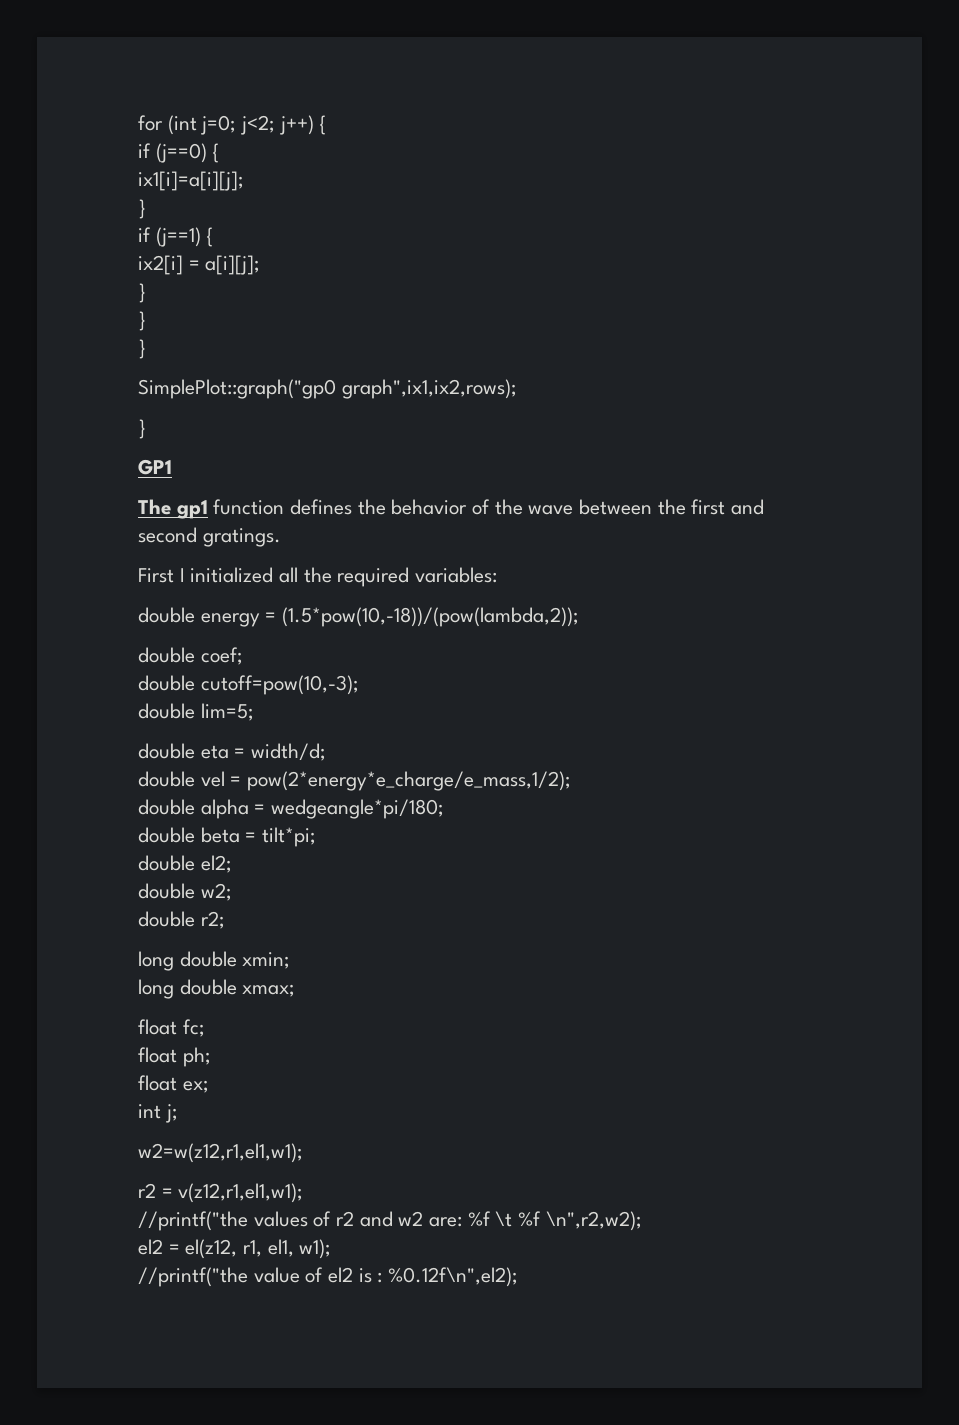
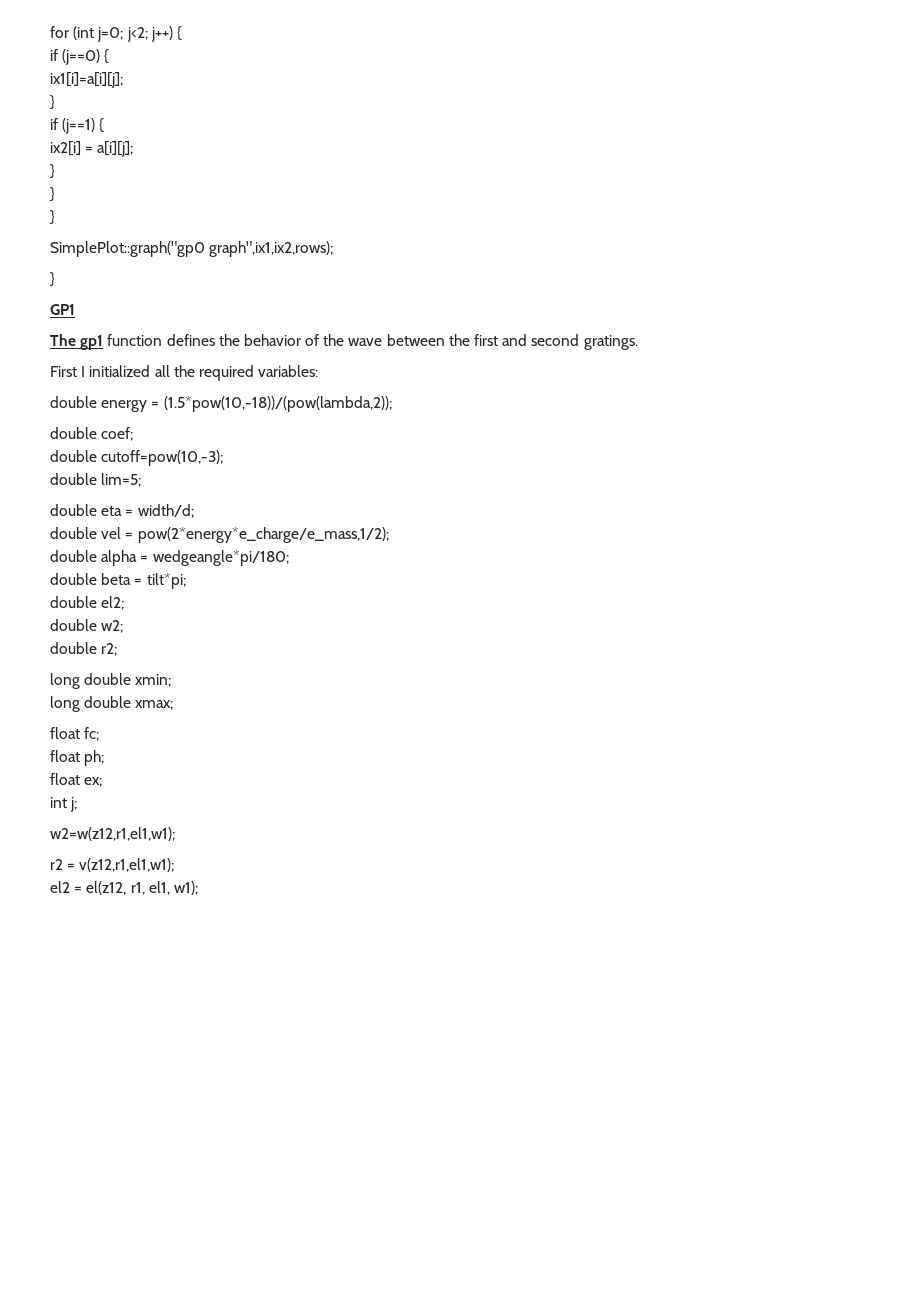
- //printf("the values of r2 and w2 are: %f \t %f \n",r2,w2);
- //printf("the value of el2 is : %0.12f\n",el2);

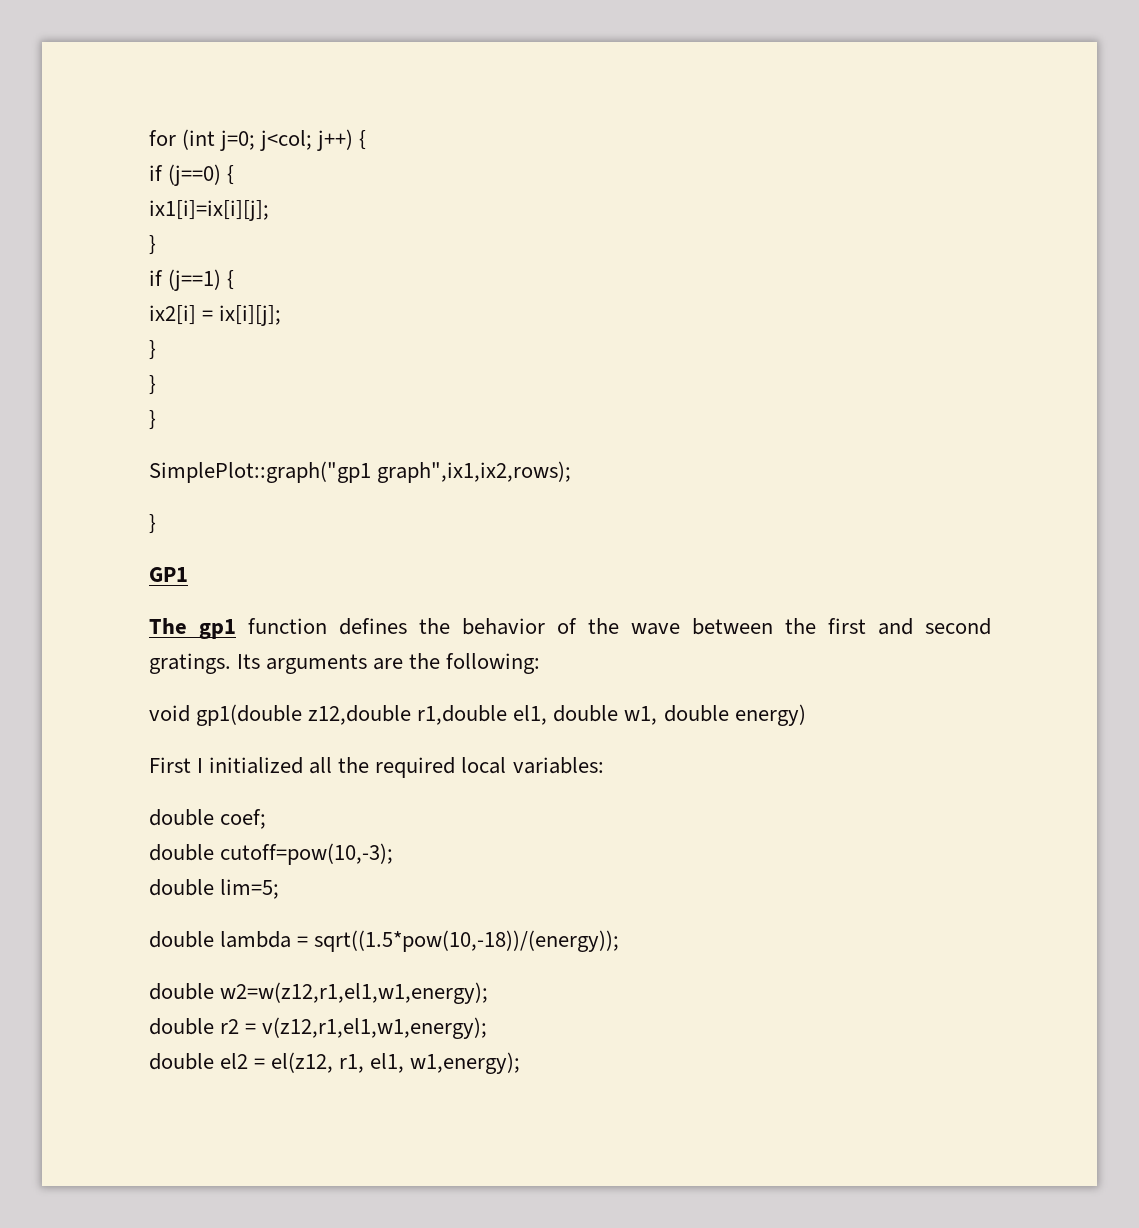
- for (int j=0; j<2; j++) {
+ for (int j=0; j<col; j++) {
- ix1[i]=a[i][j];
+ ix1[i]=ix[i][j];
- ix2[i] = a[i][j];
+ ix2[i] = ix[i][j];
- SimplePlot::graph("gp0 graph",ix1,ix2,rows);
+ SimplePlot::graph("gp1 graph",ix1,ix2,rows);
+ Its arguments are the following:
+ void gp1(double z12,double r1,double el1, double w1, double energy)
- First I initialized all the required variables:
+ First I initialized all the required local variables:
- double energy = (1.5*pow(10,-18))/(pow(lambda,2));
- double eta = width/d;
- double vel = pow(2*energy*e_charge/e_mass,1/2);
- double alpha = wedgeangle*pi/180;
- double beta = tilt*pi;
- double el2;
- double w2;
- double r2;
- long double xmin;
- long double xmax;
- float fc;
- float ph;
- float ex;
- int j;
- w2=w(z12,r1,el1,w1);
- r2 = v(z12,r1,el1,w1);
- el2 = el(z12, r1, el1, w1);
+ double lambda = sqrt((1.5*pow(10,-18))/(energy));
+ double w2=w(z12,r1,el1,w1,energy);
+ double r2 = v(z12,r1,el1,w1,energy);
+ double el2 = el(z12, r1, el1, w1,energy);

